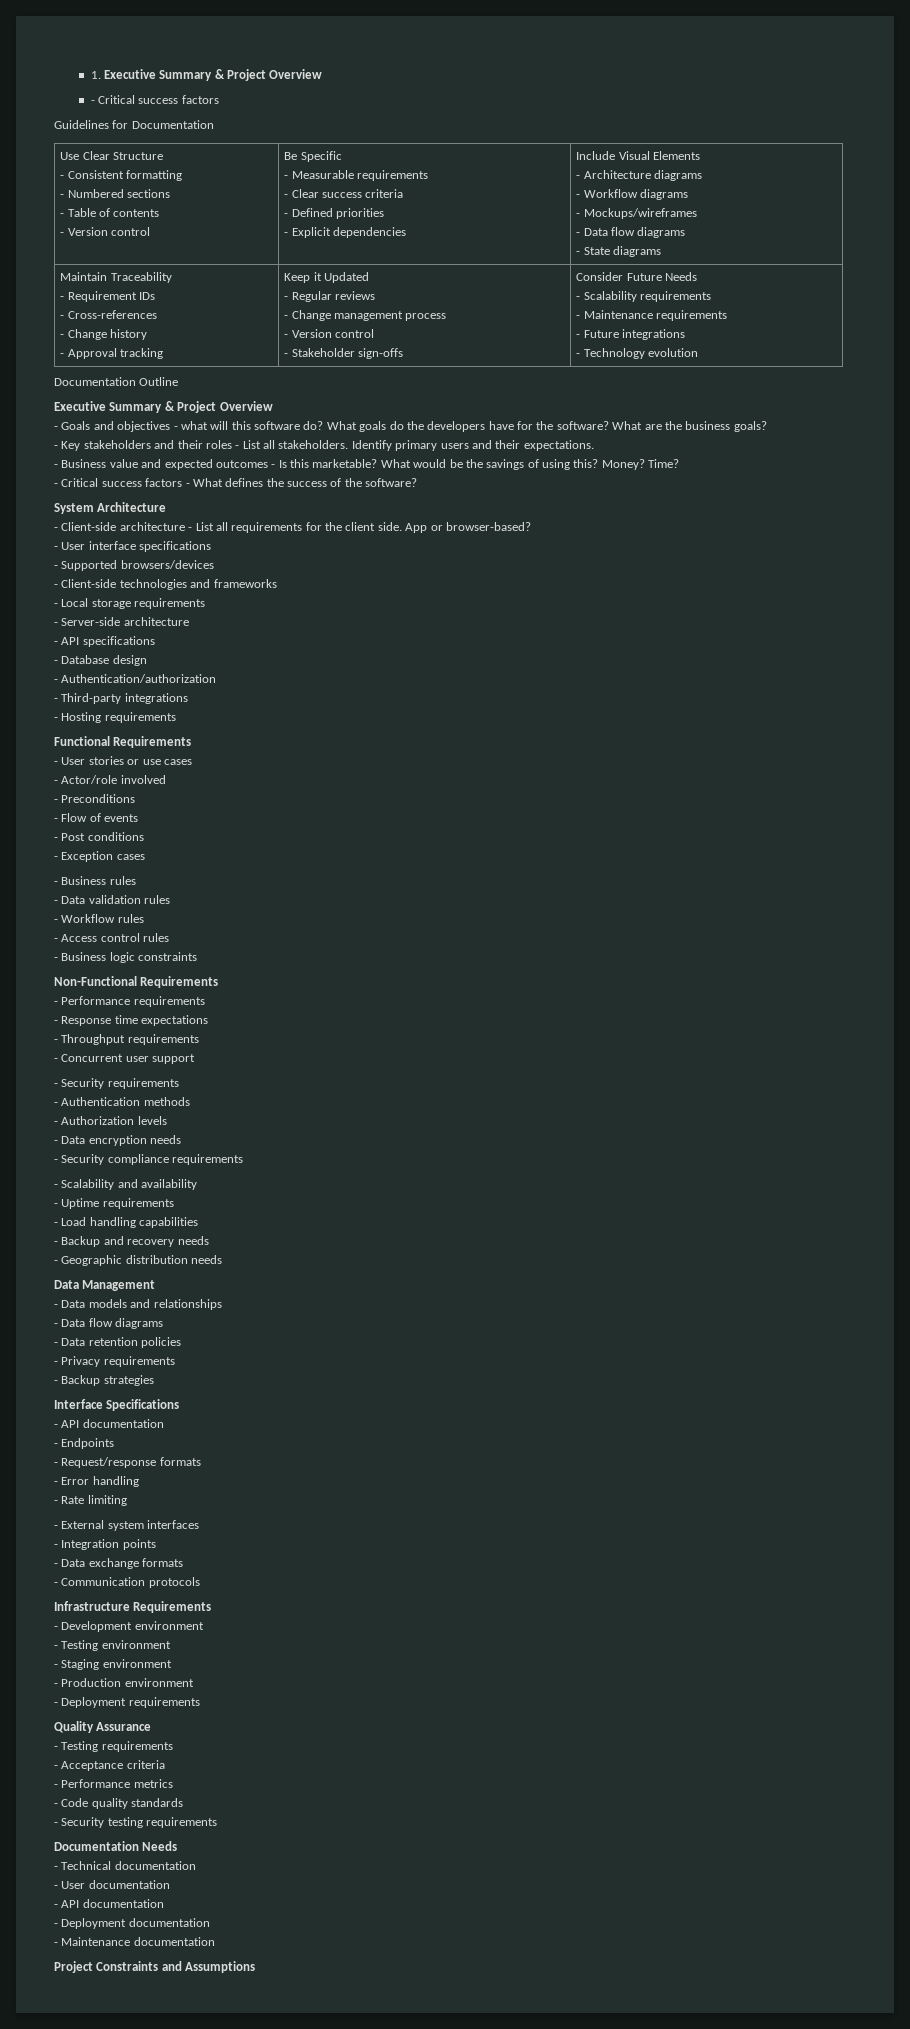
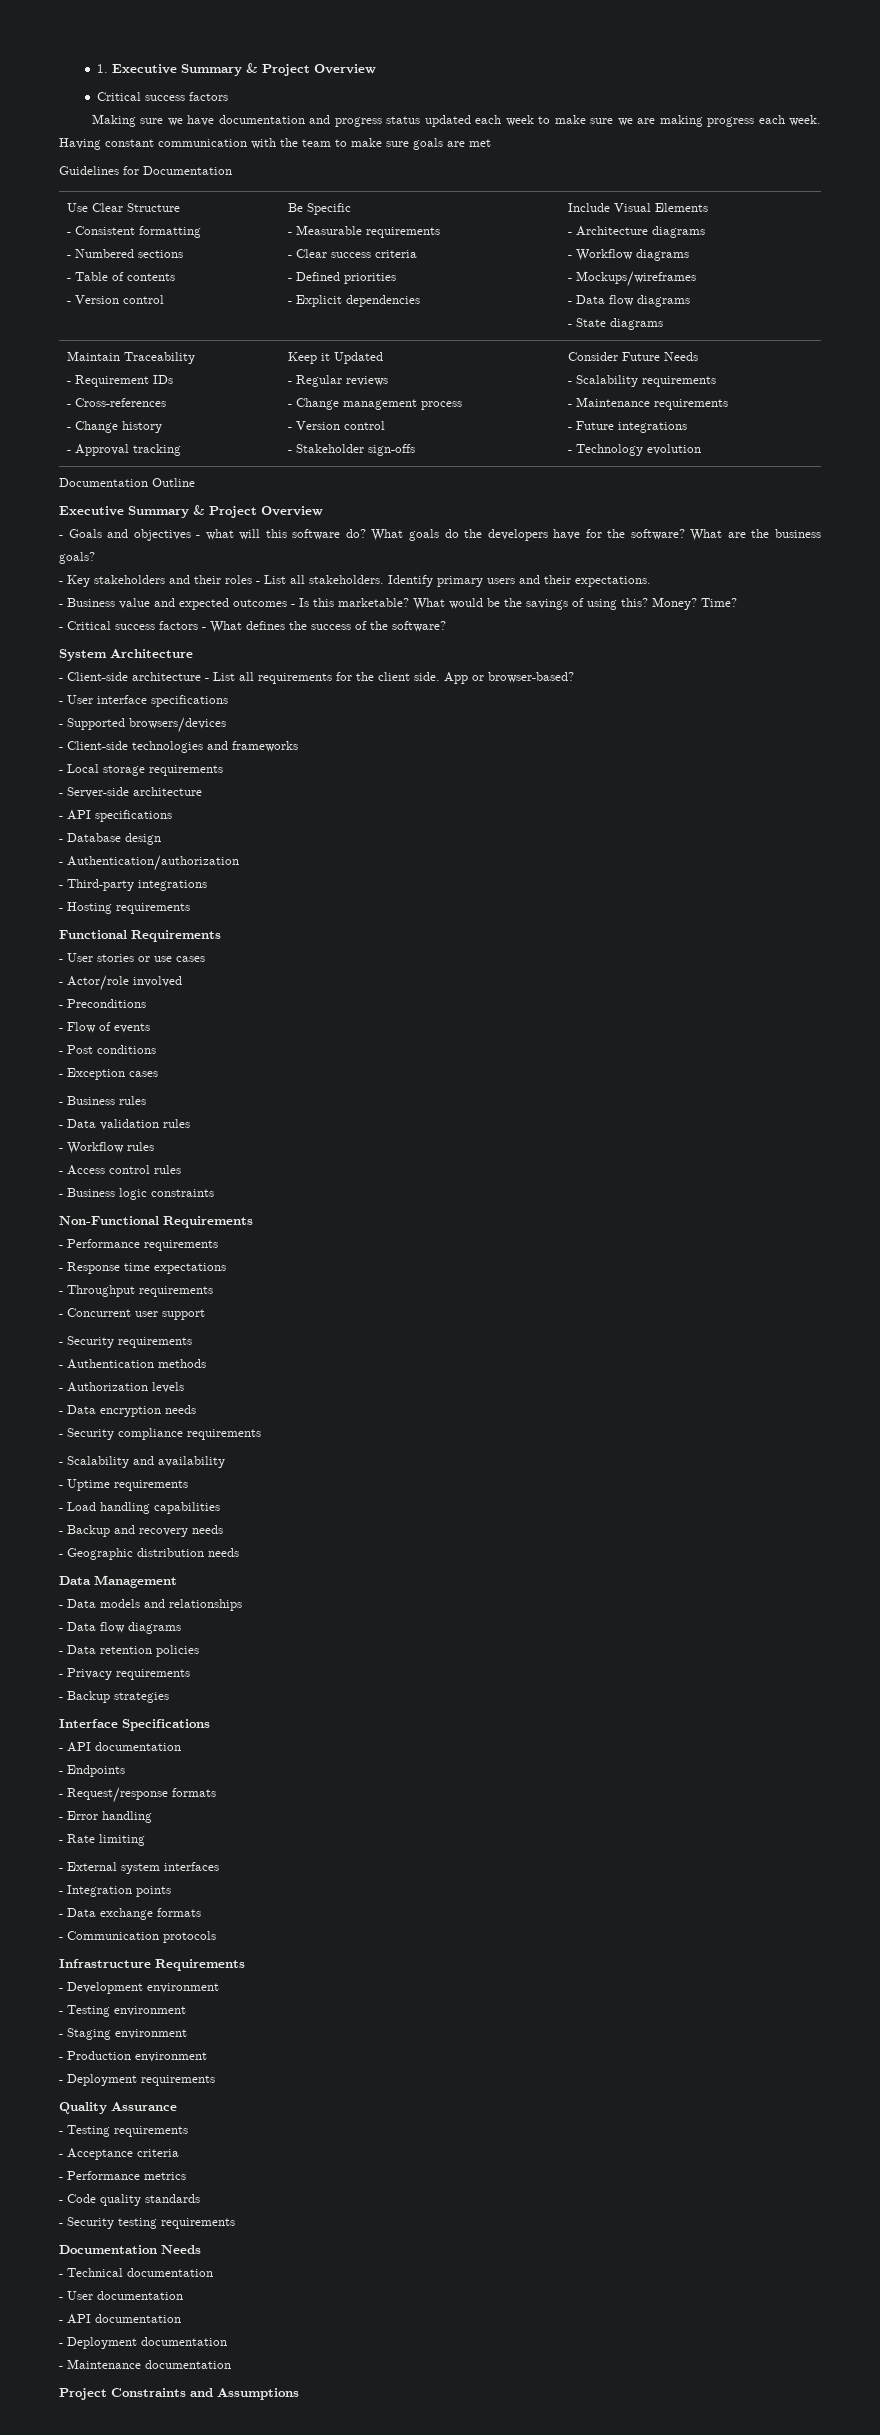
  1. Executive Summary & Project Overview
- - Critical success factors
+ Critical success factors
+ Making sure we have documentation and progress status updated each week to make sure we are making progress each week. Having constant communication with the team to make sure goals are met

